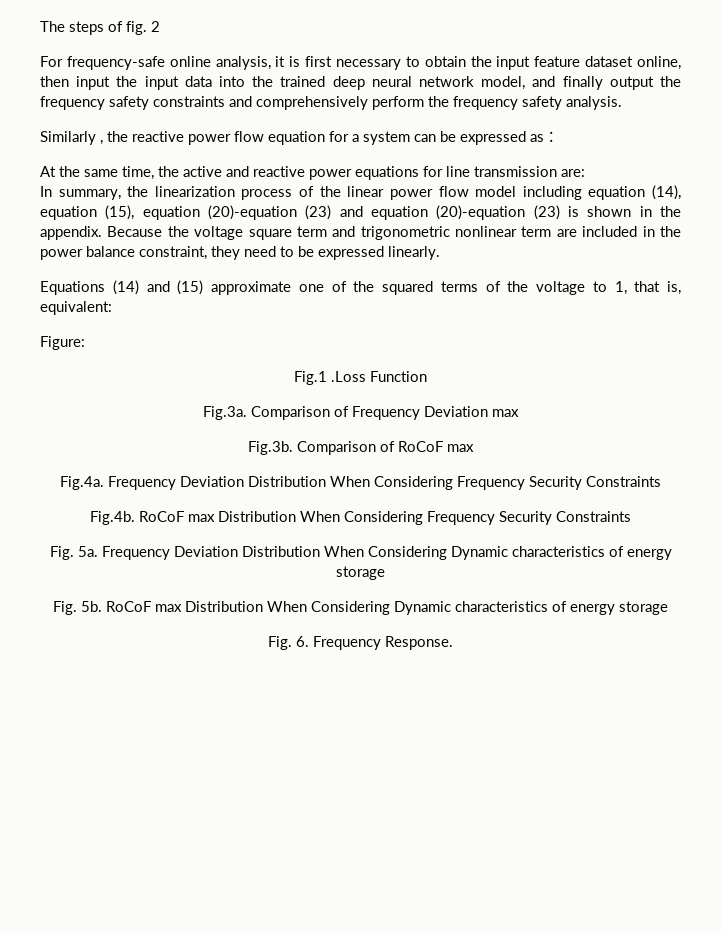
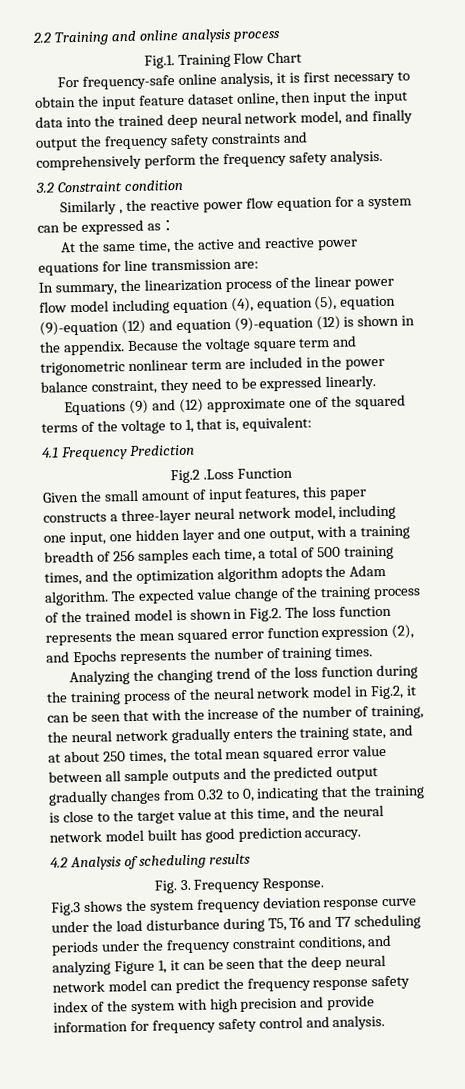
- The steps of fig. 2
+ 2.2 Training and online analysis process
+ Fig.1. Training Flow Chart
+ 3.2 Constraint condition
- In summary, the linearization process of the linear power flow model including equation (14), equation (15), equation (20)-equation (23) and equation (20)-equation (23) is shown in the appendix.
+ In summary, the linearization process of the linear power flow model including equation (4), equation (5), equation (9)-equation (12) and equation (9)-equation (12) is shown in the appendix.
- Equations (14) and (15) approximate one of the squared terms of the voltage to 1, that is, equivalent:
+ Equations (9) and (12) approximate one of the squared terms of the voltage to 1, that is, equivalent:
- Figure:
- Fig.1 .Loss Function
- Fig.3a. Comparison of Frequency Deviation max
- Fig.3b. Comparison of RoCoF max
- Fig.4a. Frequency Deviation Distribution When Considering Frequency Security Constraints
- Fig.4b. RoCoF max Distribution When Considering Frequency Security Constraints
- Fig. 5a. Frequency Deviation Distribution When Considering Dynamic characteristics of energy storage
- Fig. 5b. RoCoF max Distribution When Considering Dynamic characteristics of energy storage
- Fig. 6. Frequency Response.
+ 4.1 Frequency Prediction
+ Fig.2 .Loss Function
+ Given the small amount of input features, this paper constructs a three-layer neural network model, including one input, one hidden layer and one output, with a training breadth of 256 samples each time, a total of 500 training times, and the optimization algorithm adopts the Adam algorithm. The expected value change of the training process of the trained model is shown in Fig.2. The loss function represents the mean squared error function expression (2), and Epochs represents the number of training times.
+ Analyzing the changing trend of the loss function during the training process of the neural network model in Fig.2, it can be seen that with the increase of the number of training, the neural network gradually enters the training state, and at about 250 times, the total mean squared error value between all sample outputs and the predicted output gradually changes from 0.32 to 0, indicating that the training is close to the target value at this time, and the neural network model built has good prediction accuracy.
+ 4.2 Analysis of scheduling results
+ Fig. 3. Frequency Response.
+ Fig.3 shows the system frequency deviation response curve under the load disturbance during T5, T6 and T7 scheduling periods under the frequency constraint conditions, and analyzing Figure 1, it can be seen that the deep neural network model can predict the frequency response safety index of the system with high precision and provide information for frequency safety control and analysis.

